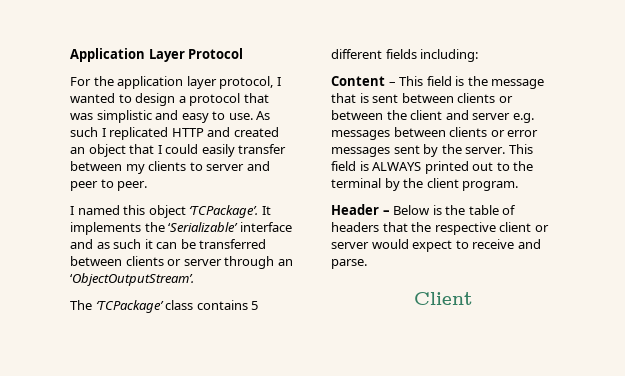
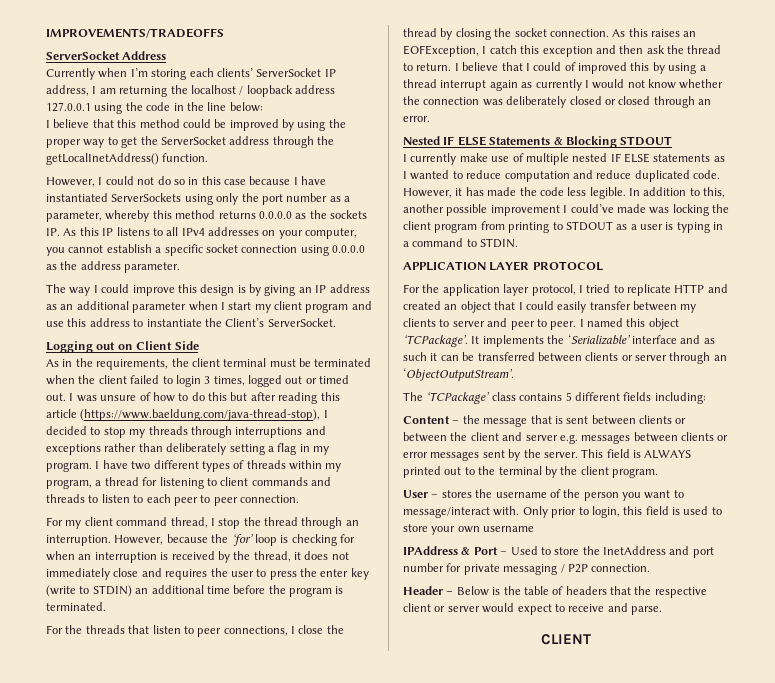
- Application Layer Protocol
+ IMPROVEMENTS/TRADEOFFS
+ ServerSocket Address
+ Currently when I’m storing each clients’ ServerSocket IP address, I am returning the localhost / loopback address 127.0.0.1 using the code in the line below:
+ I believe that this method could be improved by using the proper way to get the ServerSocket address through the getLocalInetAddress() function.
+ However, I could not do so in this case because I have instantiated ServerSockets using only the port number as a parameter, whereby this method returns 0.0.0.0 as the sockets IP. As this IP listens to all IPv4 addresses on your computer, you cannot establish a specific socket connection using 0.0.0.0 as the address parameter.
+ The way I could improve this design is by giving an IP address as an additional parameter when I start my client program and use this address to instantiate the Client’s ServerSocket.
+ Logging out on Client Side
+ As in the requirements, the client terminal must be terminated when the client failed to login 3 times, logged out or timed out. I was unsure of how to do this but after reading this article (https://www.baeldung.com/java-thread-stop), I decided to stop my threads through interruptions and exceptions rather than deliberately setting a flag in my program. I have two different types of threads within my program, a thread for listening to client commands and threads to listen to each peer to peer connection.
+ For my client command thread, I stop the thread through an interruption. However, because the ‘for’ loop is checking for when an interruption is received by the thread, it does not immediately close and requires the user to press the enter key (write to STDIN) an additional time before the program is terminated.
+ For the threads that listen to peer connections, I close the thread by closing the socket connection. As this raises an EOFException, I catch this exception and then ask the thread to return. I believe that I could of improved this by using a thread interrupt again as currently I would not know whether the connection was deliberately closed or closed through an error.
+ Nested IF ELSE Statements & Blocking STDOUT
+ I currently make use of multiple nested IF ELSE statements as I wanted to reduce computation and reduce duplicated code. However, it has made the code less legible. In addition to this, another possible improvement I could’ve made was locking the client program from printing to STDOUT as a user is typing in a command to STDIN.
+ APPLICATION LAYER PROTOCOL
- For the application layer protocol, I wanted to design a protocol that was simplistic and easy to use. As such I replicated HTTP and created an object that I could easily transfer between my clients to server and peer to peer.
- I named this object ‘TCPackage’.
+ For the application layer protocol, I tried to replicate HTTP and created an object that I could easily transfer between my clients to server and peer to peer. I named this object ‘TCPackage’.
- Content – This field is the message that is sent between clients or between the client and server e.g. messages between clients or error messages sent by the server.
+ Content – the message that is sent between clients or between the client and server e.g. messages between clients or error messages sent by the server.
+ User – stores the username of the person you want to message/interact with. Only prior to login, this field is used to store your own username
+ IPAddress & Port – Used to store the InetAddress and port number for private messaging / P2P connection.
- Client
+ CLIENT

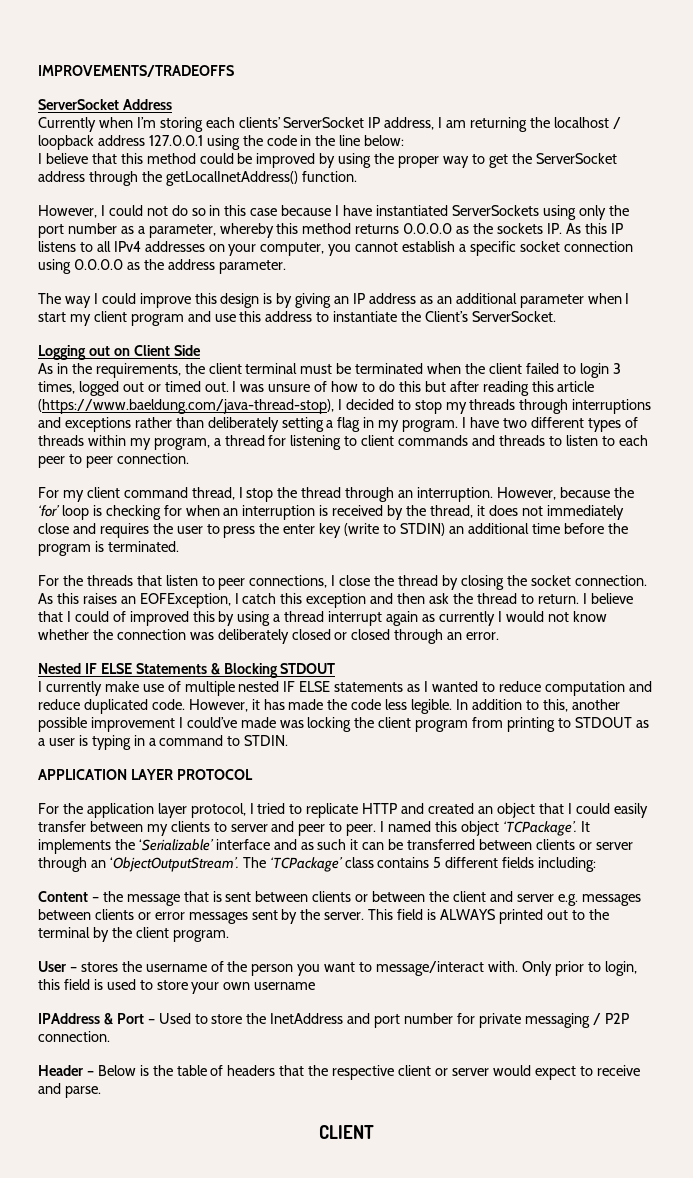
- It implements the ‘Serializable’ interface and as such it can be transferred between clients or server through an ‘ObjectOutputStream’.
- The ‘TCPackage’ class contains 5 different fields including:
+ It implements the ‘Serializable’ interface and as such it can be transferred between clients or server through an ‘ObjectOutputStream’. The ‘TCPackage’ class contains 5 different fields including:

